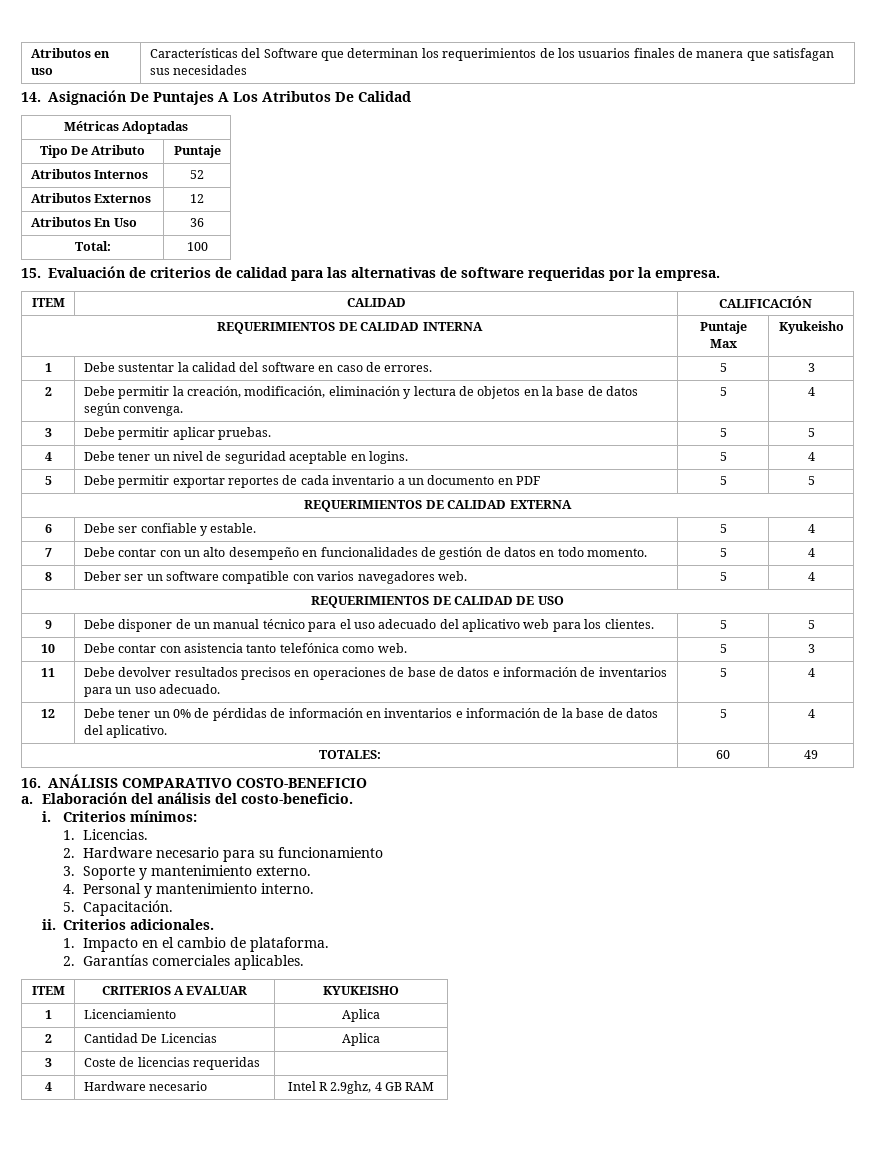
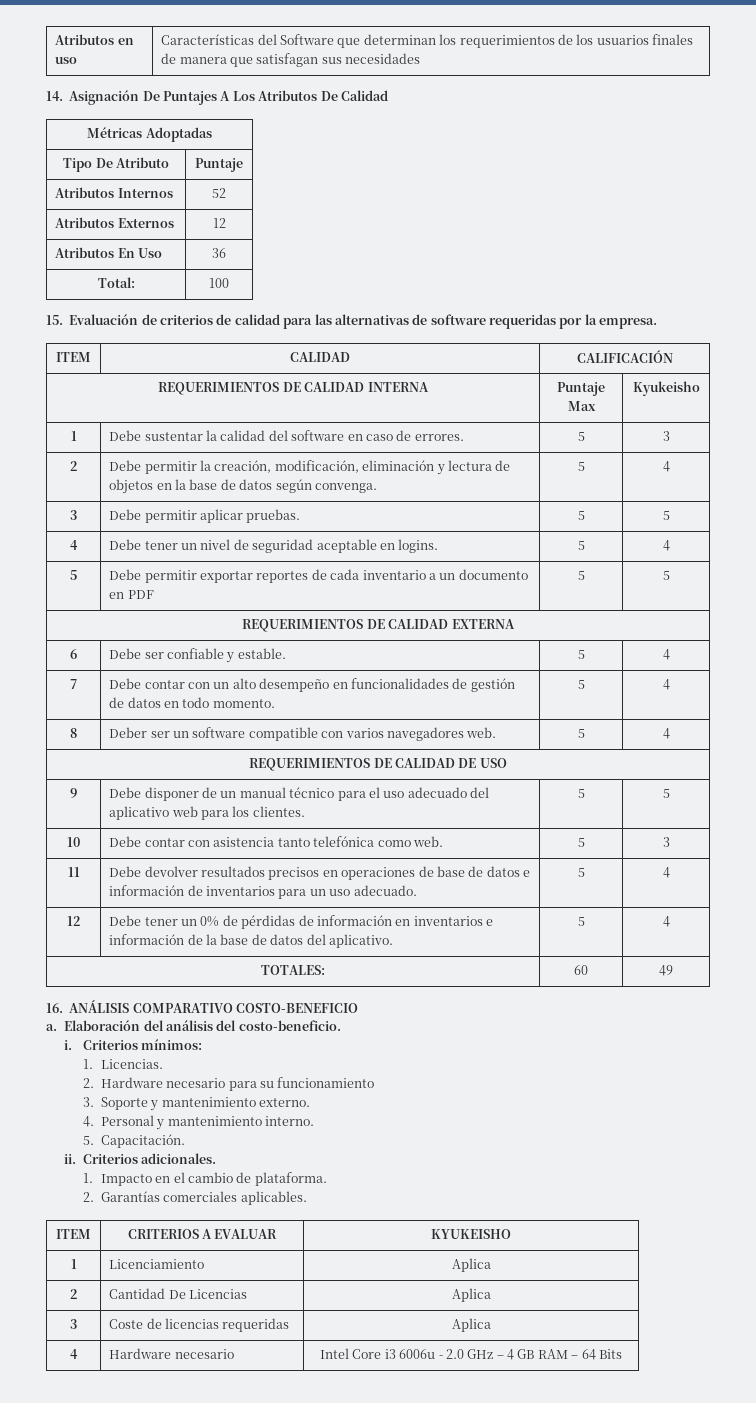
- 3 | Coste de licencias requeridas |
+ 3 | Coste de licencias requeridas | Aplica
- 4 | Hardware necesario | Intel R 2.9ghz, 4 GB RAM
+ 4 | Hardware necesario | Intel Core i3 6006u - 2.0 GHz – 4 GB RAM – 64 Bits

